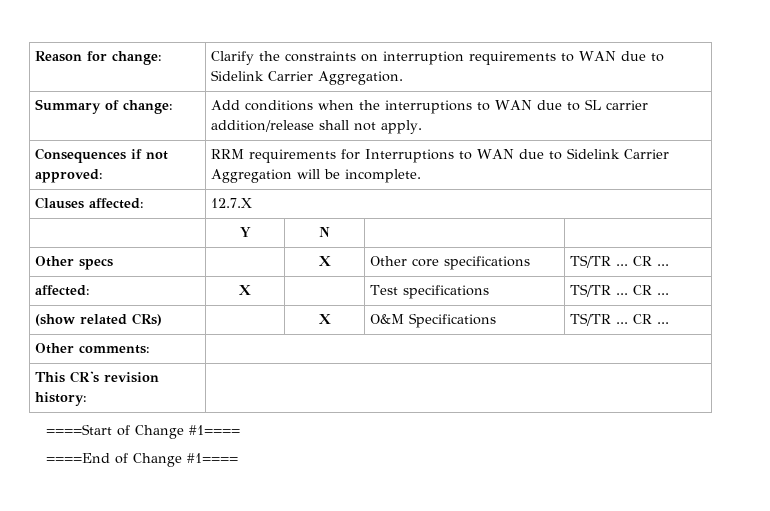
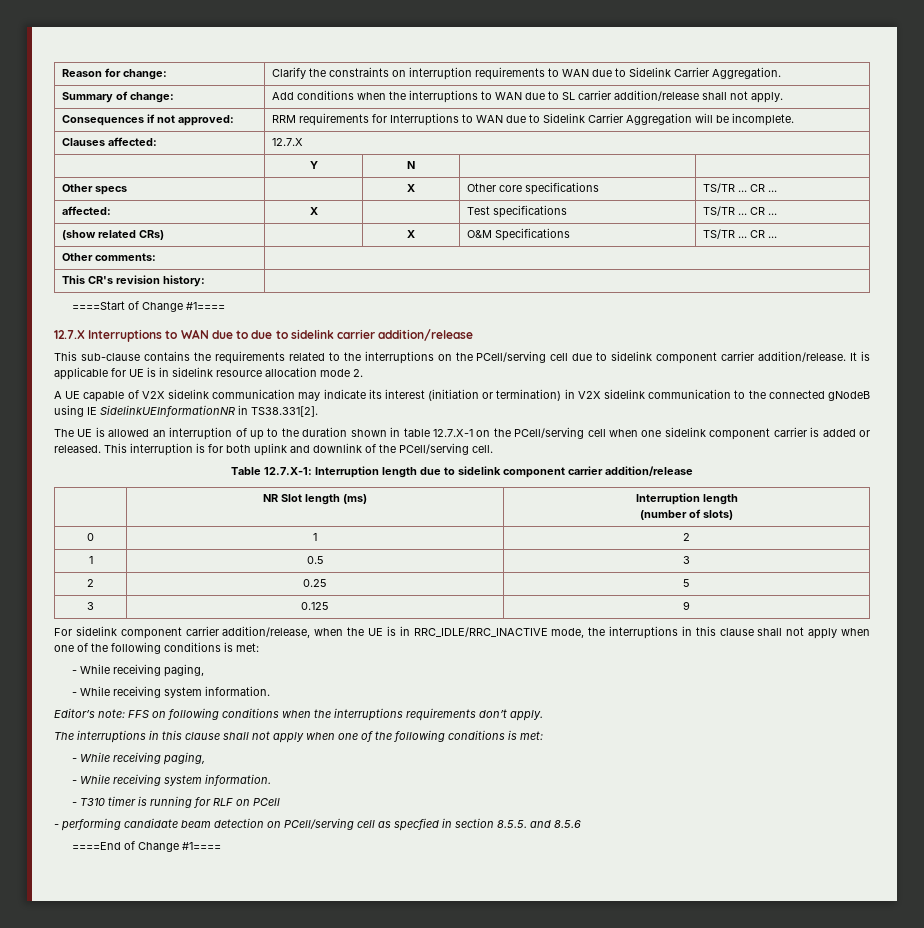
+ 12.7.X Interruptions to WAN due to due to sidelink carrier addition/release
+ This sub-clause contains the requirements related to the interruptions on the PCell/serving cell due to sidelink component carrier addition/release. It is applicable for UE is in sidelink resource allocation mode 2.
+ A UE capable of V2X sidelink communication may indicate its interest (initiation or termination) in V2X sidelink communication to the connected gNodeB using IE SidelinkUEInformationNR in TS38.331[2].
+ The UE is allowed an interruption of up to the duration shown in table 12.7.X-1 on the PCell/serving cell when one sidelink component carrier is added or released. This interruption is for both uplink and downlink of the PCell/serving cell.
+ Table 12.7.X-1: Interruption length due to sidelink component carrier addition/release
+ | NR Slot length (ms) | Interruption length
+ (number of slots)
+ 0 | 1 | 2
+ 1 | 0.5 | 3
+ 2 | 0.25 | 5
+ 3 | 0.125 | 9
+ For sidelink component carrier addition/release, when the UE is in RRC_IDLE/RRC_INACTIVE mode, the interruptions in this clause shall not apply when one of the following conditions is met:
+ - While receiving paging,
+ - While receiving system information.
+ Editor’s note: FFS on following conditions when the interruptions requirements don’t apply.
+ The interruptions in this clause shall not apply when one of the following conditions is met:
+ - While receiving paging,
+ - While receiving system information.
+ - T310 timer is running for RLF on PCell
+ - performing candidate beam detection on PCell/serving cell as specfied in section 8.5.5. and 8.5.6

